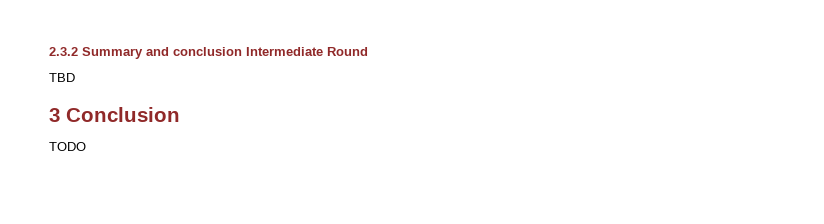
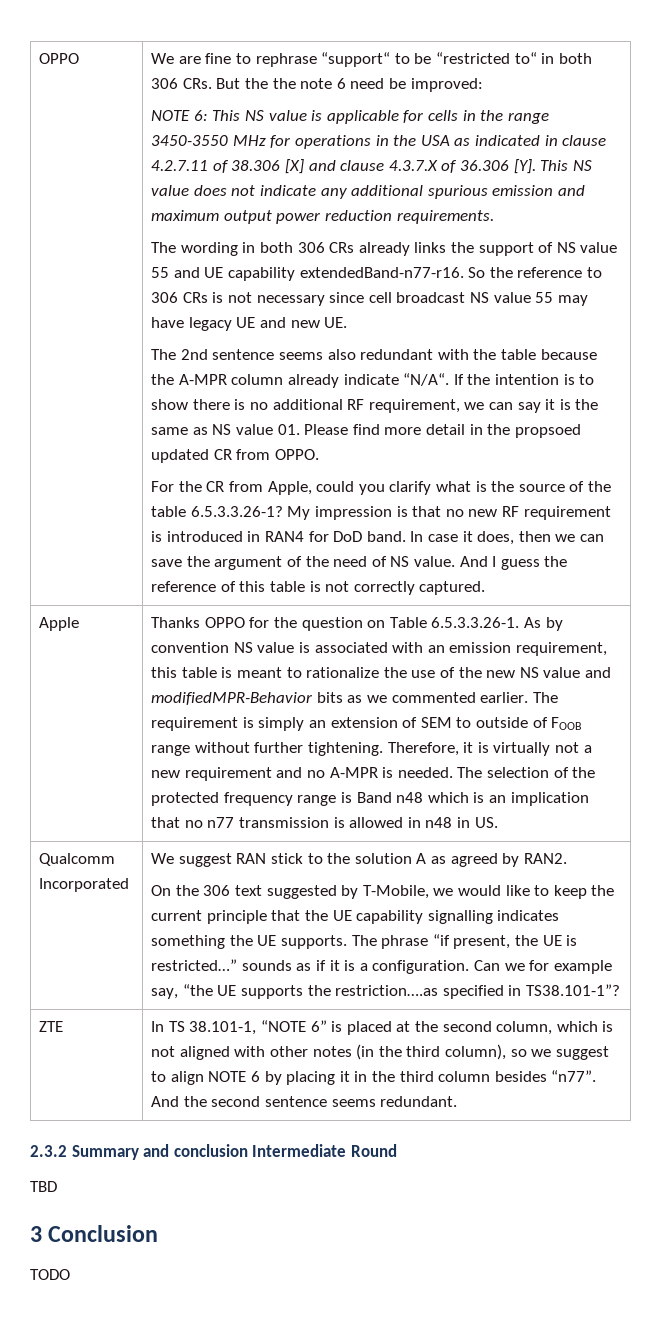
+ OPPO | We are fine to rephrase “support“ to be “restricted to“ in both 306 CRs. But the the note 6 need be improved:
+ NOTE 6: This NS value is applicable for cells in the range 3450-3550 MHz for operations in the USA as indicated in clause 4.2.7.11 of 38.306 [X] and clause 4.3.7.X of 36.306 [Y]. This NS value does not indicate any additional spurious emission and maximum output power reduction requirements.
+ The wording in both 306 CRs already links the support of NS value 55 and UE capability extendedBand-n77-r16. So the reference to 306 CRs is not necessary since cell broadcast NS value 55 may have legacy UE and new UE.
+ The 2nd sentence seems also redundant with the table because the A-MPR column already indicate “N/A“. If the intention is to show there is no additional RF requirement, we can say it is the same as NS value 01. Please find more detail in the propsoed updated CR from OPPO.
+ For the CR from Apple, could you clarify what is the source of the table 6.5.3.3.26-1? My impression is that no new RF requirement is introduced in RAN4 for DoD band. In case it does, then we can save the argument of the need of NS value. And I guess the reference of this table is not correctly captured.
+ Apple | Thanks OPPO for the question on Table 6.5.3.3.26-1. As by convention NS value is associated with an emission requirement, this table is meant to rationalize the use of the new NS value and modifiedMPR-Behavior bits as we commented earlier. The requirement is simply an extension of SEM to outside of FOOB range without further tightening. Therefore, it is virtually not a new requirement and no A-MPR is needed. The selection of the protected frequency range is Band n48 which is an implication that no n77 transmission is allowed in n48 in US.
+ Qualcomm Incorporated | We suggest RAN stick to the solution A as agreed by RAN2.
+ On the 306 text suggested by T-Mobile, we would like to keep the current principle that the UE capability signalling indicates something the UE supports. The phrase “if present, the UE is restricted…” sounds as if it is a configuration. Can we for example say, “the UE supports the restriction….as specified in TS38.101-1”?
+ ZTE | In TS 38.101-1, “NOTE 6” is placed at the second column, which is not aligned with other notes (in the third column), so we suggest to align NOTE 6 by placing it in the third column besides “n77”. And the second sentence seems redundant.

